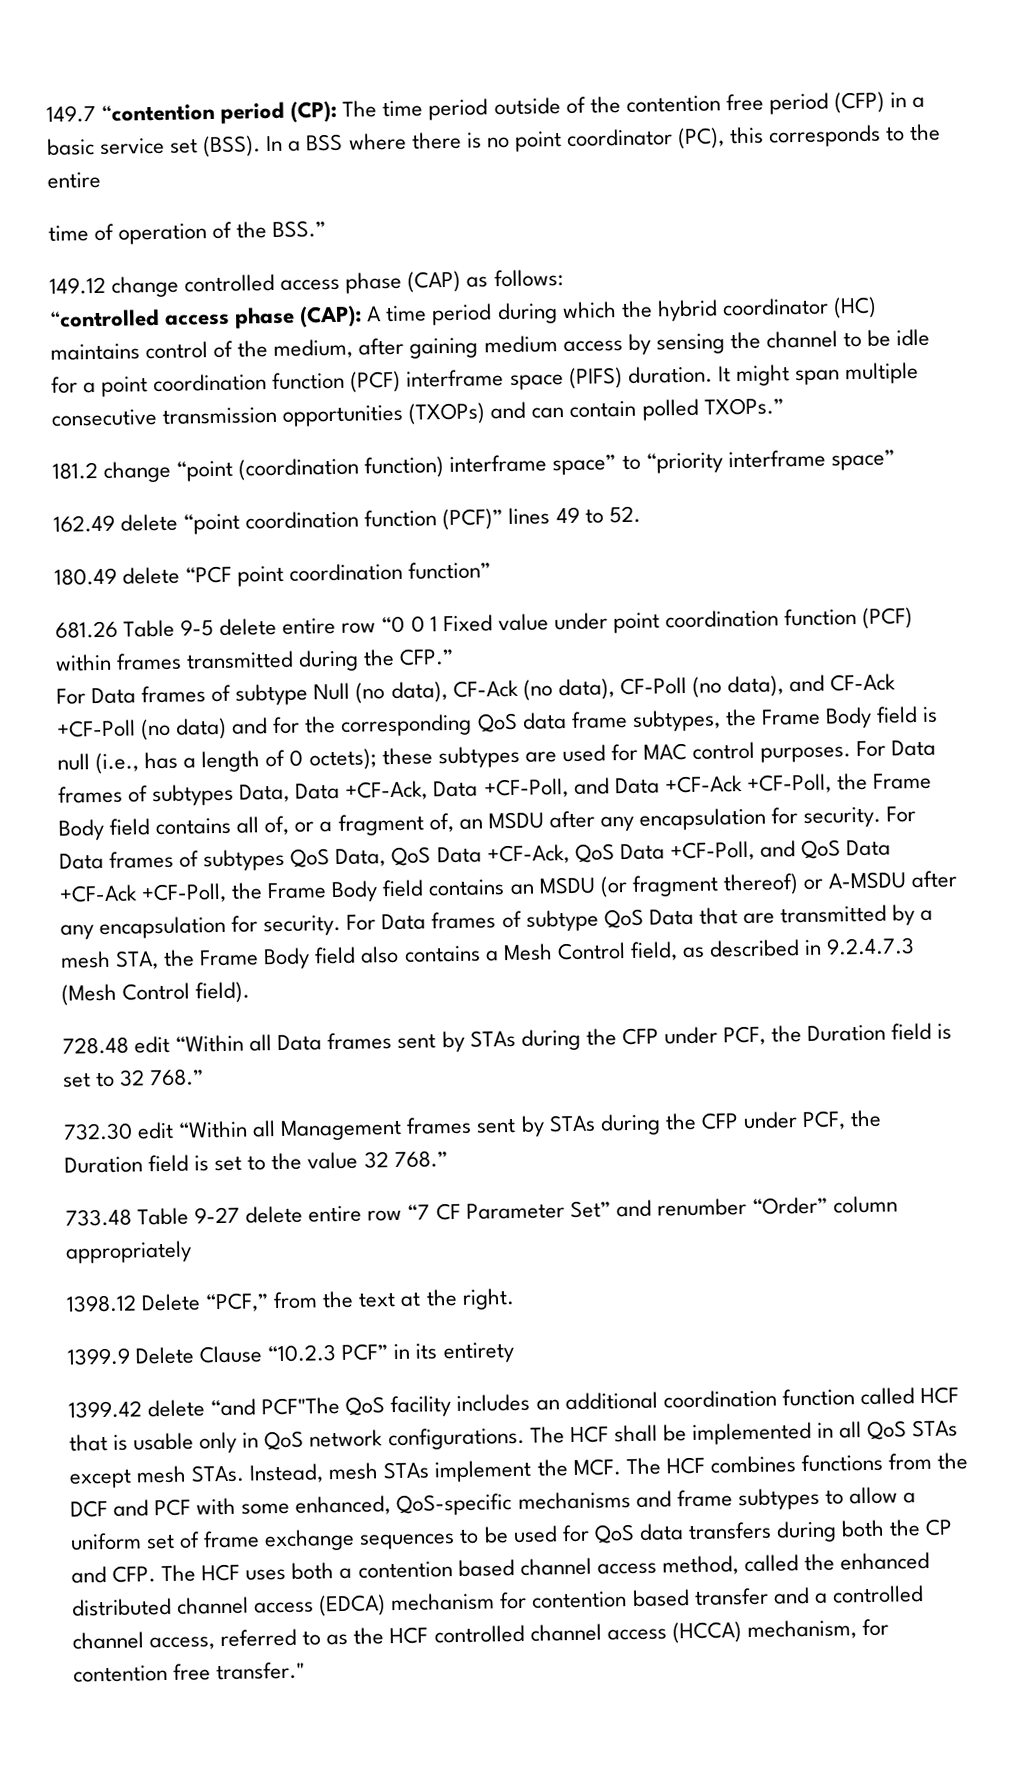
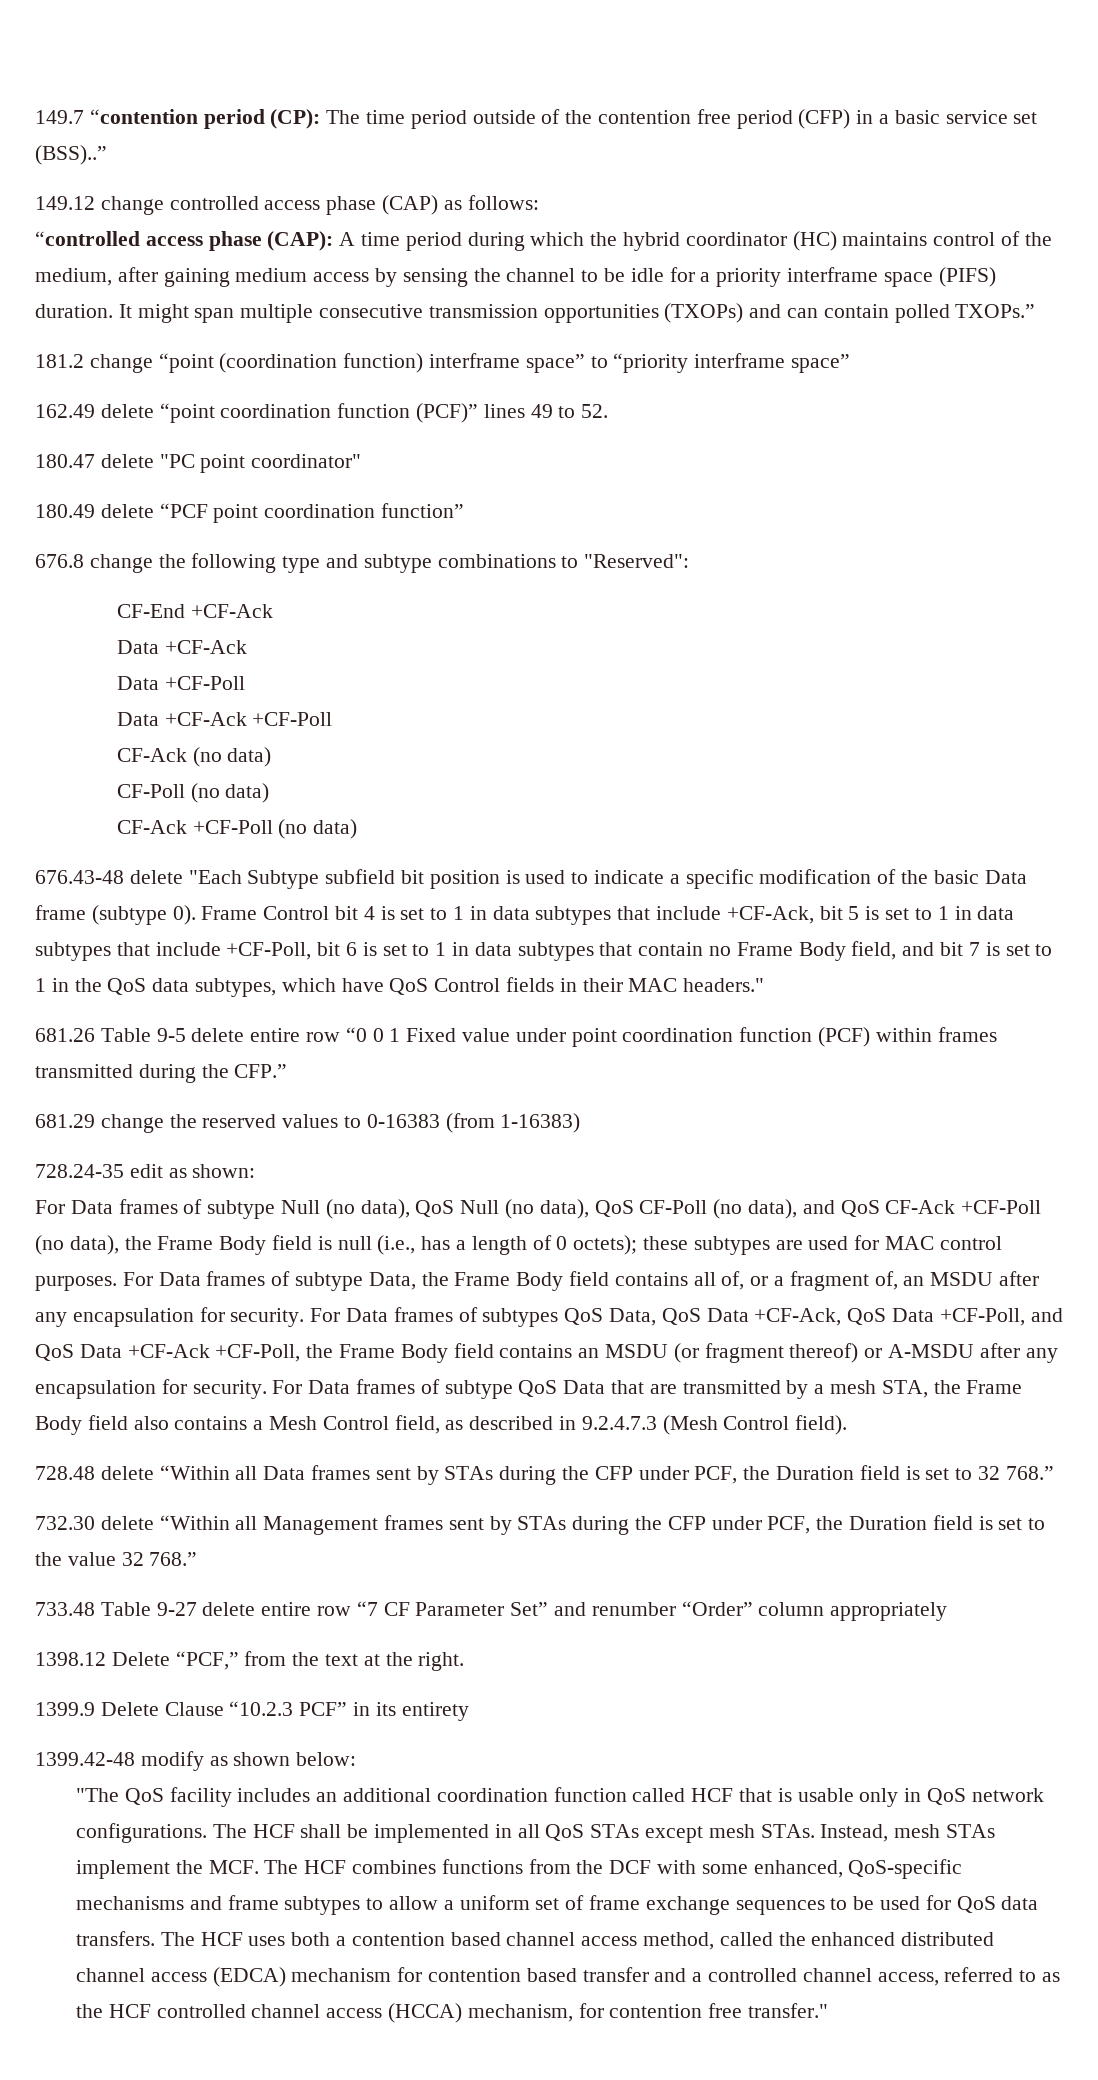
- 149.7 “contention period (CP): The time period outside of the contention free period (CFP) in a basic service set (BSS). In a BSS where there is no point coordinator (PC), this corresponds to the entire
- time of operation of the BSS.”
+ 149.7 “contention period (CP): The time period outside of the contention free period (CFP) in a basic service set (BSS)..”
- “controlled access phase (CAP): A time period during which the hybrid coordinator (HC) maintains control of the medium, after gaining medium access by sensing the channel to be idle for a point coordination function (PCF) interframe space (PIFS) duration.
+ “controlled access phase (CAP): A time period during which the hybrid coordinator (HC) maintains control of the medium, after gaining medium access by sensing the channel to be idle for a priority interframe space (PIFS) duration.
+ 180.47 delete "PC point coordinator"
+ 676.8 change the following type and subtype combinations to "Reserved":
+ CF-End +CF-Ack
+ Data +CF-Ack
+ Data +CF-Poll
+ Data +CF-Ack +CF-Poll
+ CF-Ack (no data)
+ CF-Poll (no data)
+ CF-Ack +CF-Poll (no data)
+ 676.43-48 delete "Each Subtype subfield bit position is used to indicate a specific modification of the basic Data frame (subtype 0). Frame Control bit 4 is set to 1 in data subtypes that include +CF-Ack, bit 5 is set to 1 in data subtypes that include +CF-Poll, bit 6 is set to 1 in data subtypes that contain no Frame Body field, and bit 7 is set to 1 in the QoS data subtypes, which have QoS Control fields in their MAC headers."
+ 681.29 change the reserved values to 0-16383 (from 1-16383)
+ 728.24-35 edit as shown:
- For Data frames of subtype Null (no data), CF-Ack (no data), CF-Poll (no data), and CF-Ack +CF-Poll (no data) and for the corresponding QoS data frame subtypes, the Frame Body field is null (i.e., has a length of 0 octets); these subtypes are used for MAC control purposes.
+ For Data frames of subtype Null (no data), QoS Null (no data), QoS CF-Poll (no data), and QoS CF-Ack +CF-Poll (no data), the Frame Body field is null (i.e., has a length of 0 octets); these subtypes are used for MAC control purposes.
- For Data frames of subtypes Data, Data +CF-Ack, Data +CF-Poll, and Data +CF-Ack +CF-Poll, the Frame Body field contains all of, or a fragment of, an MSDU after any encapsulation for security.
+ For Data frames of subtype Data, the Frame Body field contains all of, or a fragment of, an MSDU after any encapsulation for security.
- 728.48 edit “Within all Data frames sent by STAs during the CFP under PCF, the Duration field is set to 32 768.”
+ 728.48 delete “Within all Data frames sent by STAs during the CFP under PCF, the Duration field is set to 32 768.”
- 732.30 edit “Within all Management frames sent by STAs during the CFP under PCF, the Duration field is set to the value 32 768.”
+ 732.30 delete “Within all Management frames sent by STAs during the CFP under PCF, the Duration field is set to the value 32 768.”
- 1399.42 delete “and PCF"The QoS facility includes an additional coordination function called HCF that is usable only in QoS network configurations.
+ 1399.42-48 modify as shown below:
+ "The QoS facility includes an additional coordination function called HCF that is usable only in QoS network configurations.
- Instead, mesh STAs implement the MCF. The HCF combines functions from the DCF and PCF with some enhanced, QoS-specific mechanisms and frame subtypes to allow a uniform set of frame exchange sequences to be used for QoS data transfers during both the CP and CFP. The HCF uses both a contention based channel access method, called the enhanced distributed channel access (EDCA) mechanism for contention based transfer and a controlled channel access, referred to as the HCF controlled channel access (HCCA) mechanism, for contention free transfer."
+ Instead, mesh STAs implement the MCF. The HCF combines functions from the DCF with some enhanced, QoS-specific mechanisms and frame subtypes to allow a uniform set of frame exchange sequences to be used for QoS data transfers. The HCF uses both a contention based channel access method, called the enhanced distributed channel access (EDCA) mechanism for contention based transfer and a controlled channel access, referred to as the HCF controlled channel access (HCCA) mechanism, for contention free transfer."

